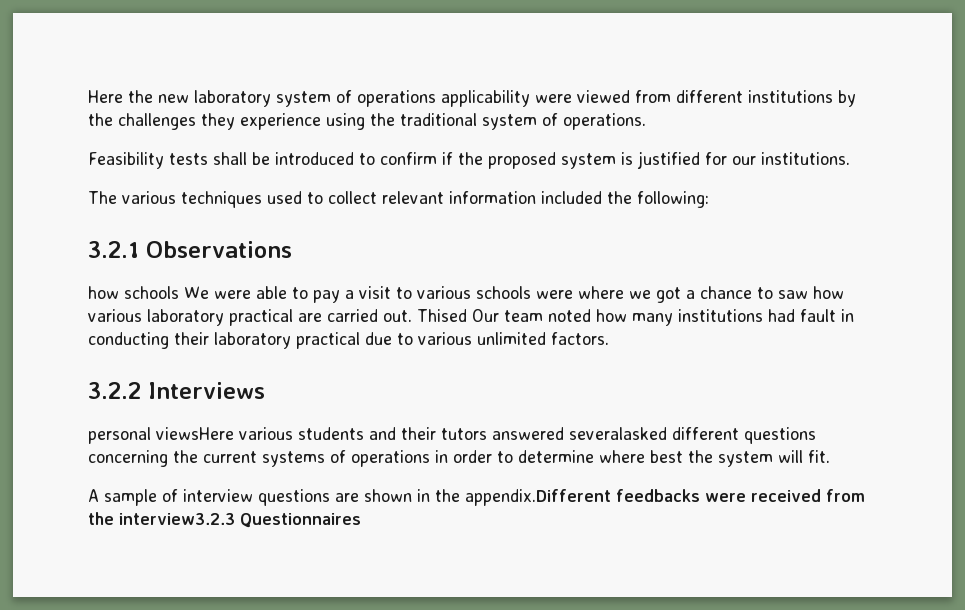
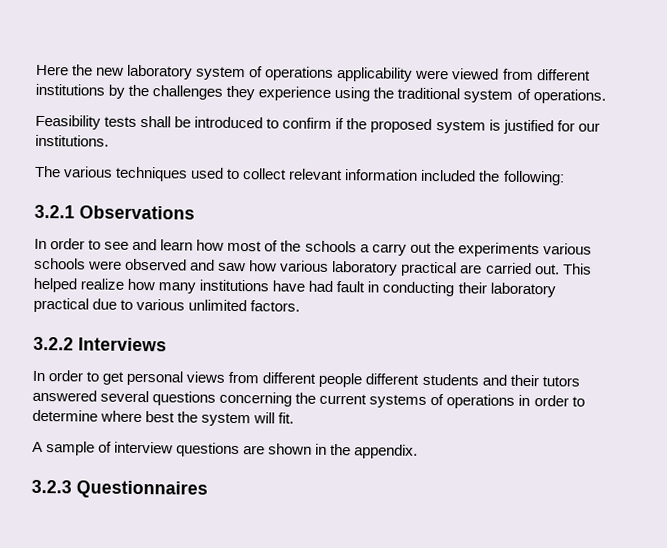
- how schools We were able to pay a visit to various schools were where we got a chance to saw how various laboratory practical are carried out.
+ In order to see and learn how most of the schools a carry out the experiments various schools were observed and saw how various laboratory practical are carried out.
- Thised Our team noted how many institutions had fault in conducting their laboratory practical due to various unlimited factors.
+ This helped realize how many institutions have had fault in conducting their laboratory practical due to various unlimited factors.
- personal viewsHere various students and their tutors answered severalasked different questions concerning the current systems of operations in order to determine where best the system will fit.
+ In order to get personal views from different people different students and their tutors answered several questions concerning the current systems of operations in order to determine where best the system will fit.
- A sample of interview questions are shown in the appendix.Different feedbacks were received from the interview3.2.3 Questionnaires
+ A sample of interview questions are shown in the appendix.
+ 3.2.3 Questionnaires

